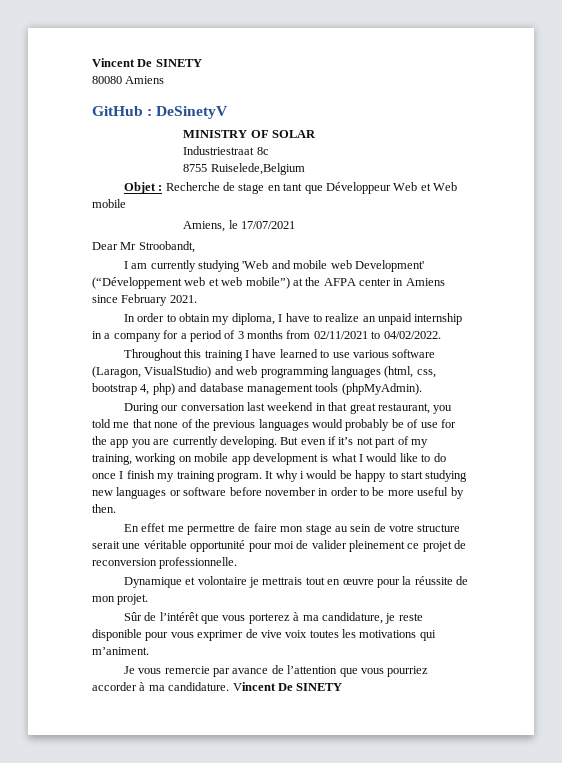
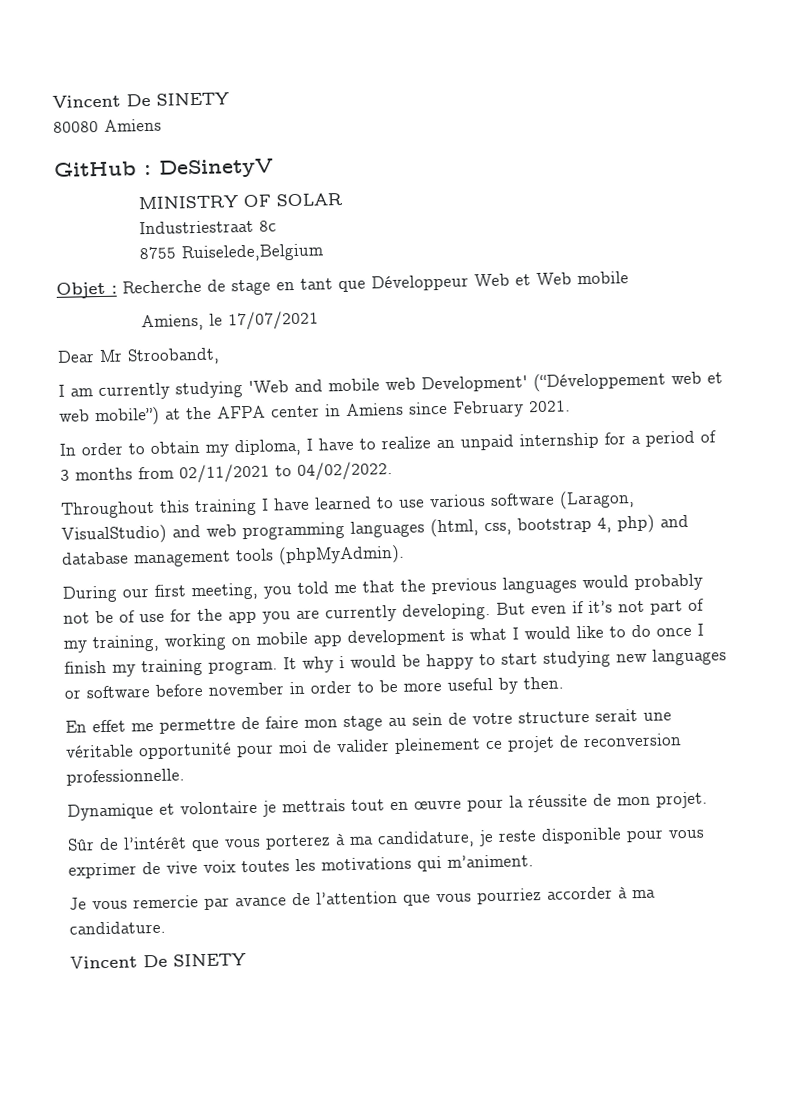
- In order to obtain my diploma, I have to realize an unpaid internship in a company for a period of 3 months from 02/11/2021 to 04/02/2022.
+ In order to obtain my diploma, I have to realize an unpaid internship for a period of 3 months from 02/11/2021 to 04/02/2022.
- During our conversation last weekend in that great restaurant, you told me that none of the previous languages would probably be of use for the app you are currently developing.
+ During our first meeting, you told me that the previous languages would probably not be of use for the app you are currently developing.
- Je vous remercie par avance de l’attention que vous pourriez accorder à ma candidature. Vincent De SINETY
+ Je vous remercie par avance de l’attention que vous pourriez accorder à ma candidature.
+ Vincent De SINETY

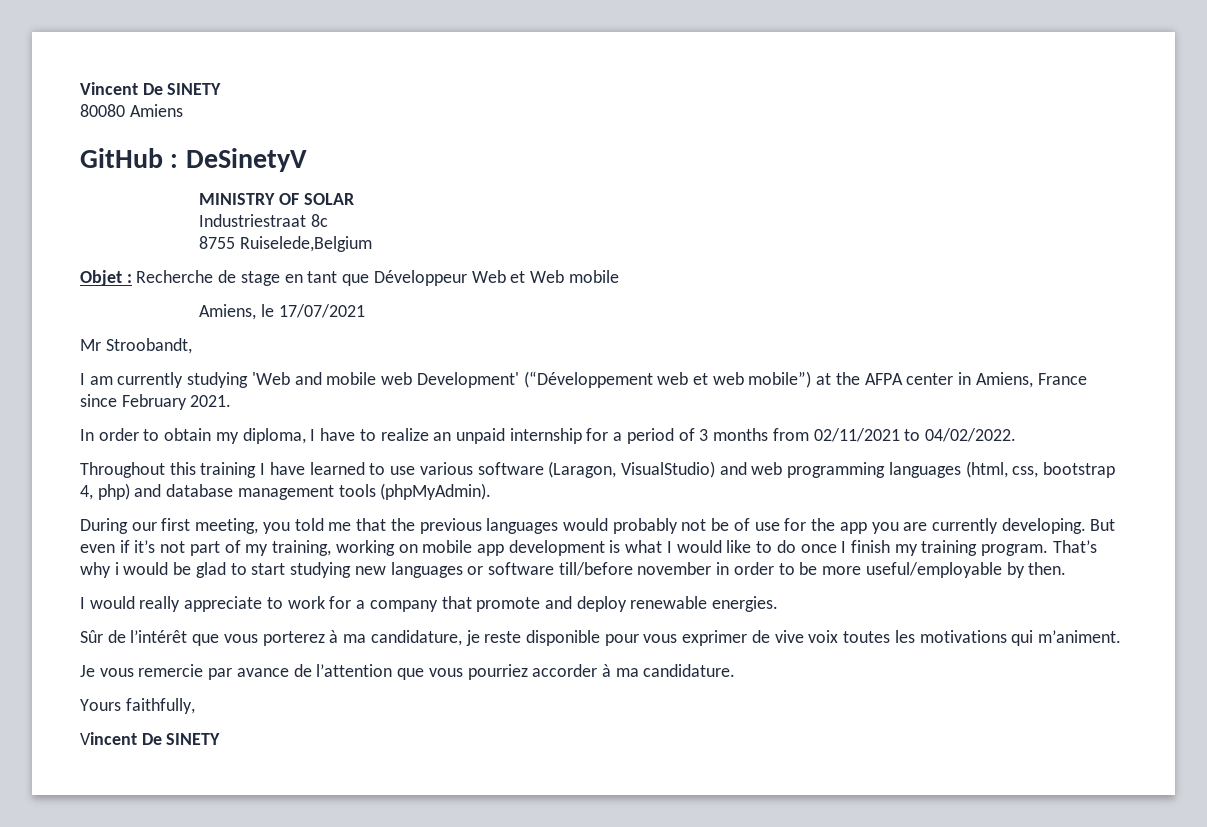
- Dear Mr Stroobandt,
+ Mr Stroobandt,
- I am currently studying 'Web and mobile web Development' (“Développement web et web mobile”) at the AFPA center in Amiens since February 2021.
+ I am currently studying 'Web and mobile web Development' (“Développement web et web mobile”) at the AFPA center in Amiens, France since February 2021.
- It why i would be happy to start studying new languages or software before november in order to be more useful by then.
+ That’s why i would be glad to start studying new languages or software till/before november in order to be more useful/employable by then.
- En effet me permettre de faire mon stage au sein de votre structure serait une véritable opportunité pour moi de valider pleinement ce projet de reconversion professionnelle.
- Dynamique et volontaire je mettrais tout en œuvre pour la réussite de mon projet.
+ I would really appreciate to work for a company that promote and deploy renewable energies.
+ Yours faithfully,

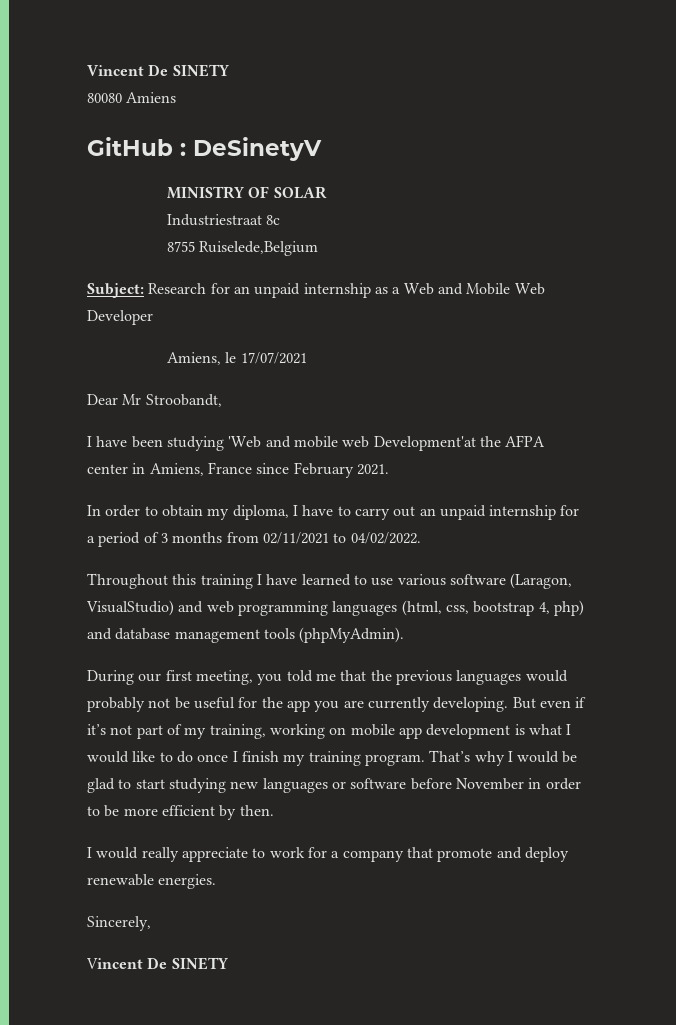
- Objet : Recherche de stage en tant que Développeur Web et Web mobile
+ Subject: Research for an unpaid internship as a Web and Mobile Web Developer
- Mr Stroobandt,
+ Dear Mr Stroobandt,
- I am currently studying 'Web and mobile web Development' (“Développement web et web mobile”) at the AFPA center in Amiens, France since February 2021.
+ I have been studying 'Web and mobile web Development'at the AFPA center in Amiens, France since February 2021.
- In order to obtain my diploma, I have to realize an unpaid internship for a period of 3 months from 02/11/2021 to 04/02/2022.
+ In order to obtain my diploma, I have to carry out an unpaid internship for a period of 3 months from 02/11/2021 to 04/02/2022.
- During our first meeting, you told me that the previous languages would probably not be of use for the app you are currently developing.
+ During our first meeting, you told me that the previous languages would probably not be useful for the app you are currently developing.
- That’s why i would be glad to start studying new languages or software till/before november in order to be more useful/employable by then.
+ That’s why I would be glad to start studying new languages or software before November in order to be more efficient by then.
- Sûr de l’intérêt que vous porterez à ma candidature, je reste disponible pour vous exprimer de vive voix toutes les motivations qui m’animent.
- Je vous remercie par avance de l’attention que vous pourriez accorder à ma candidature.
- Yours faithfully,
+ Sincerely,

